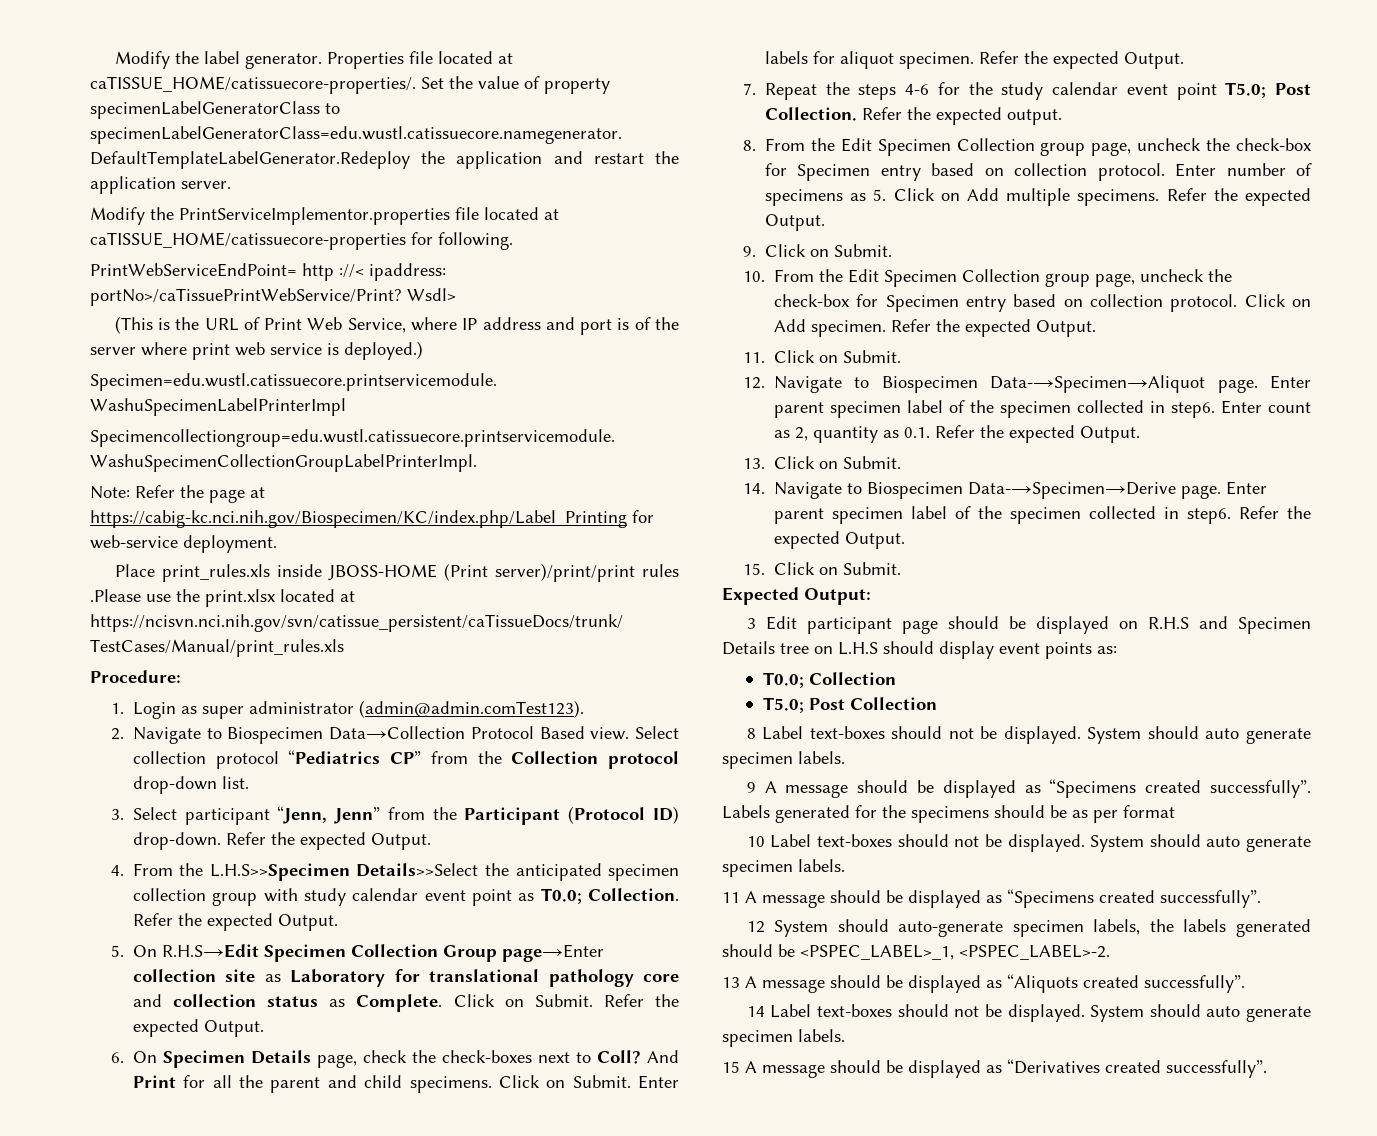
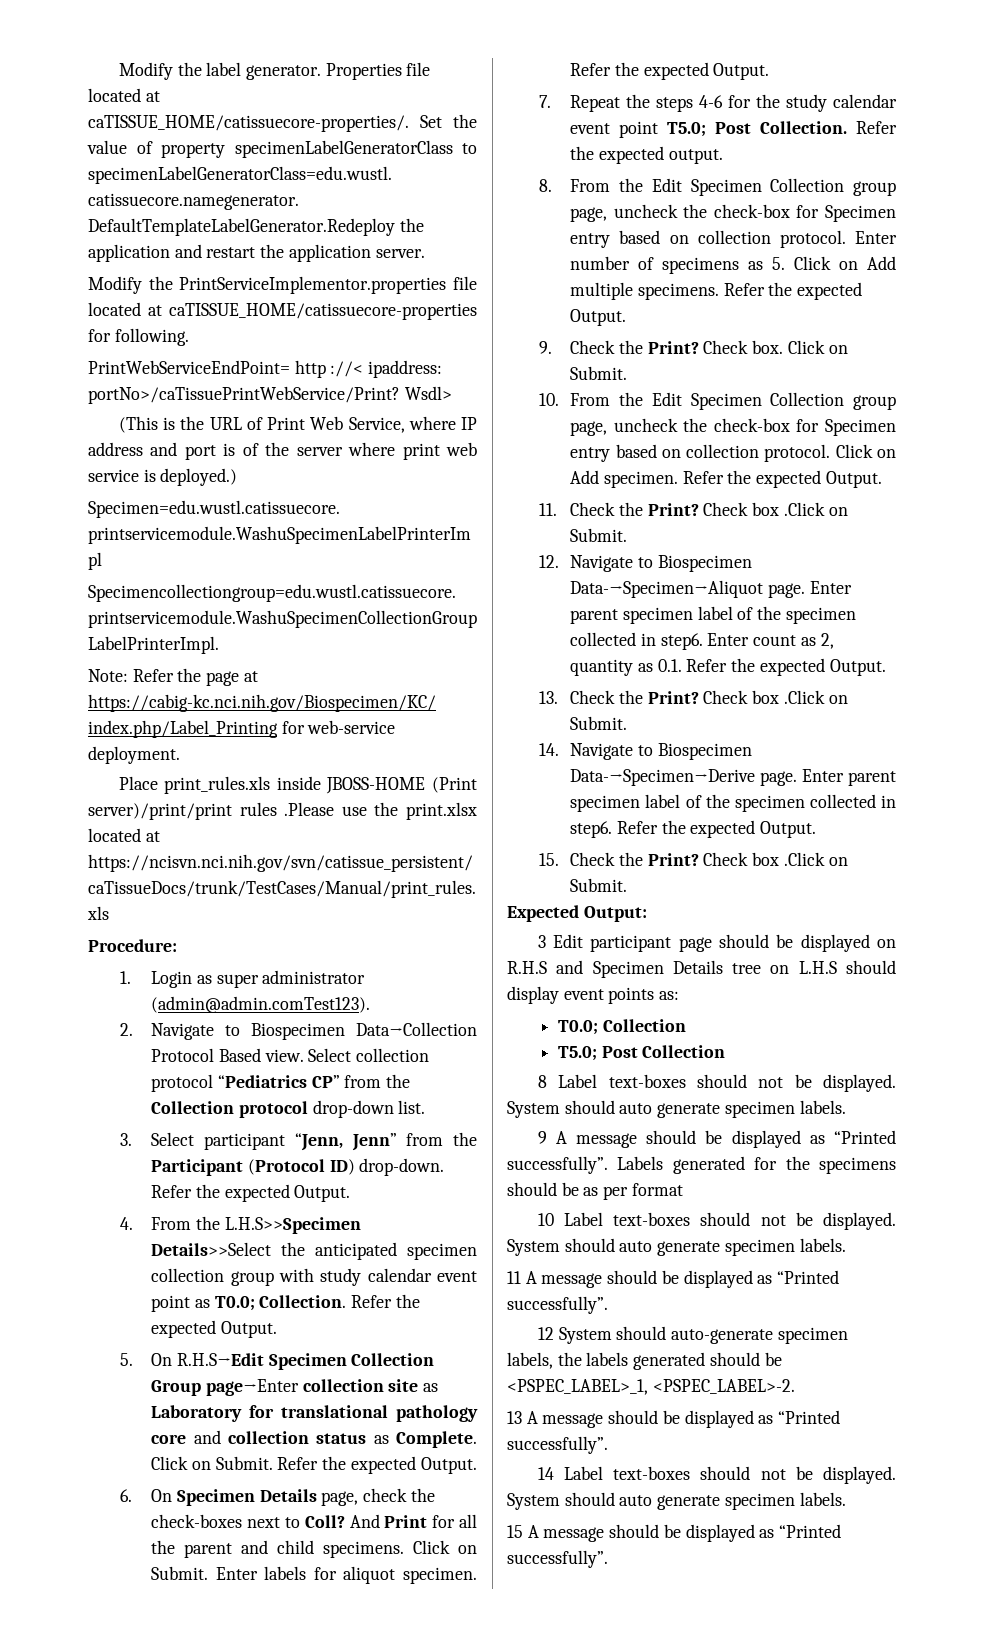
- 9. Click on Submit.
+ 9. Check the Print? Check box. Click on Submit.
- 11. Click on Submit.
+ 11. Check the Print? Check box .Click on Submit.
- 13. Click on Submit.
+ 13. Check the Print? Check box .Click on Submit.
- 15. Click on Submit.
+ 15. Check the Print? Check box .Click on Submit.
- 9 A message should be displayed as “Specimens created successfully”.
+ 9 A message should be displayed as “Printed successfully”.
- 11 A message should be displayed as “Specimens created successfully”.
+ 11 A message should be displayed as “Printed successfully”.
- 13 A message should be displayed as “Aliquots created successfully”.
+ 13 A message should be displayed as “Printed successfully”.
- 15 A message should be displayed as “Derivatives created successfully”.
+ 15 A message should be displayed as “Printed successfully”.

